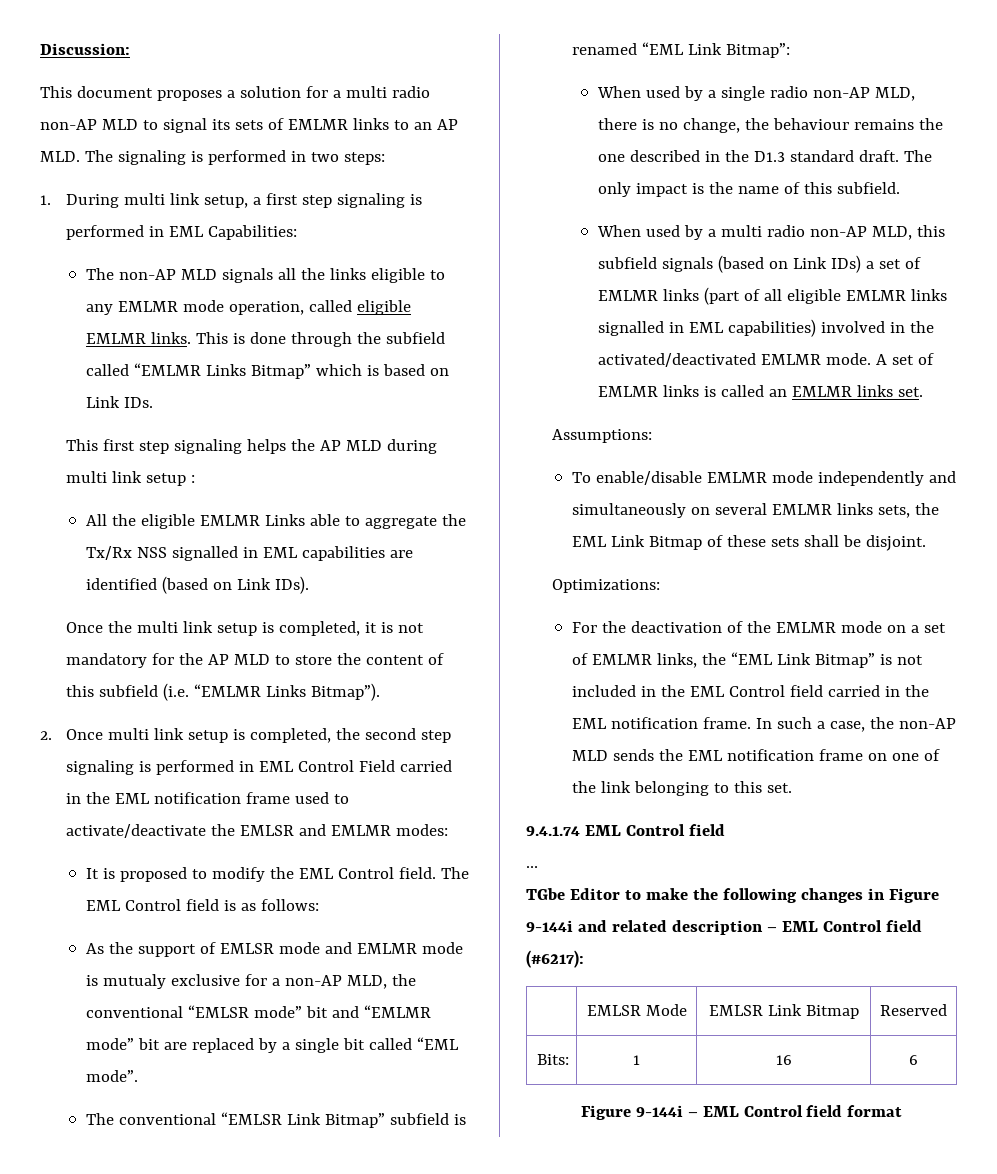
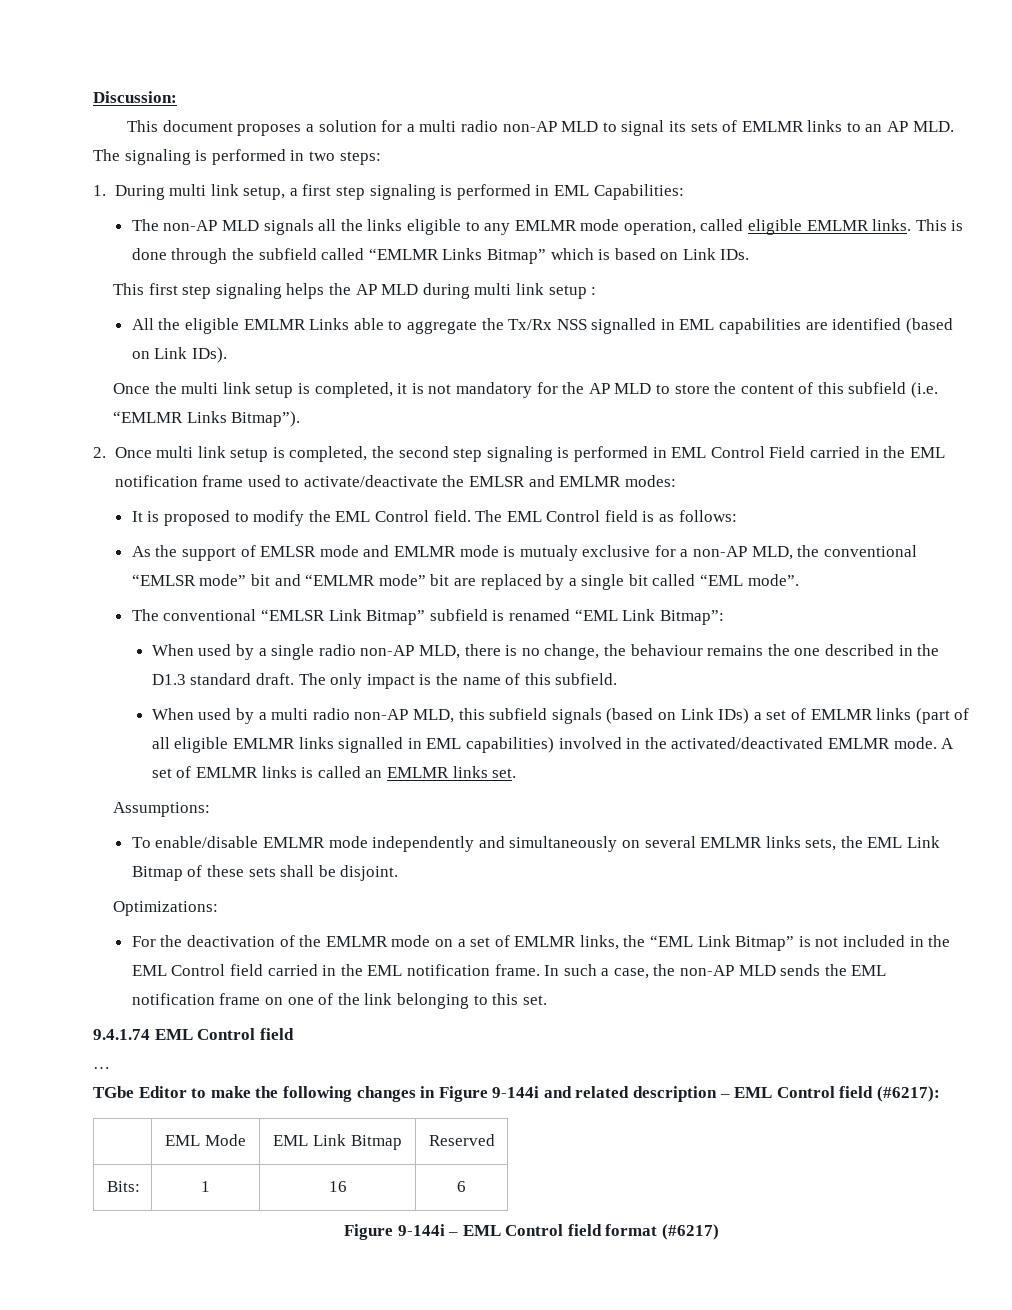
- | EMLSR Mode | EMLSR Link Bitmap | Reserved
+ | EML Mode | EML Link Bitmap | Reserved
- Figure 9-144i – EML Control field format
+ Figure 9-144i – EML Control field format (#6217)

